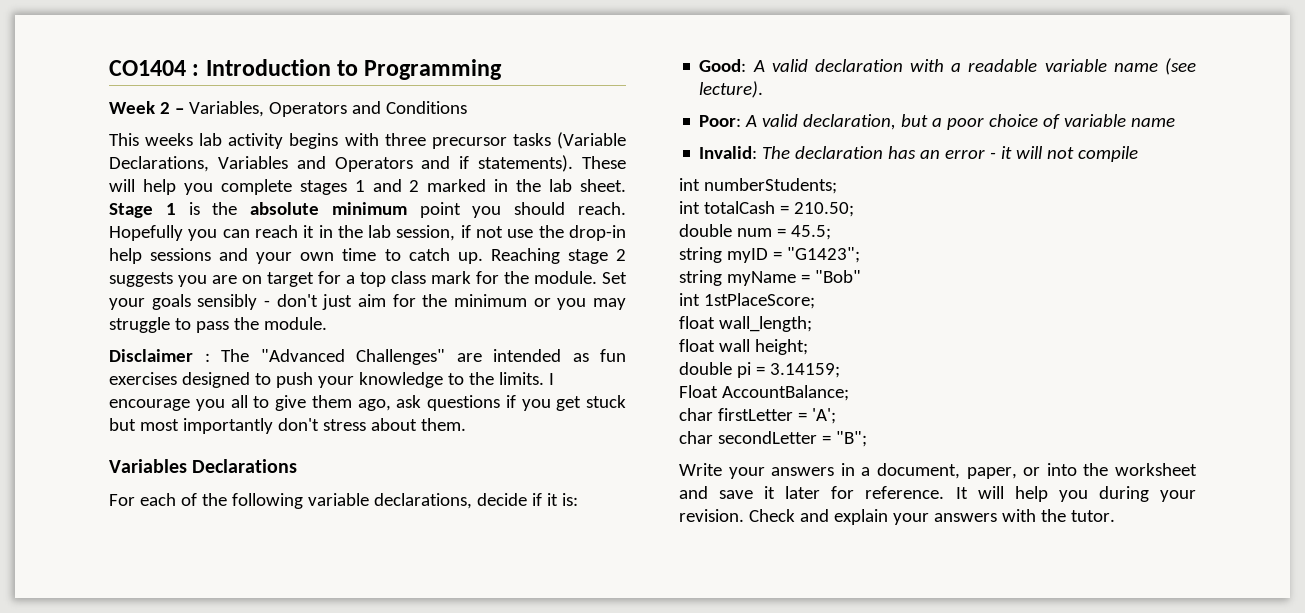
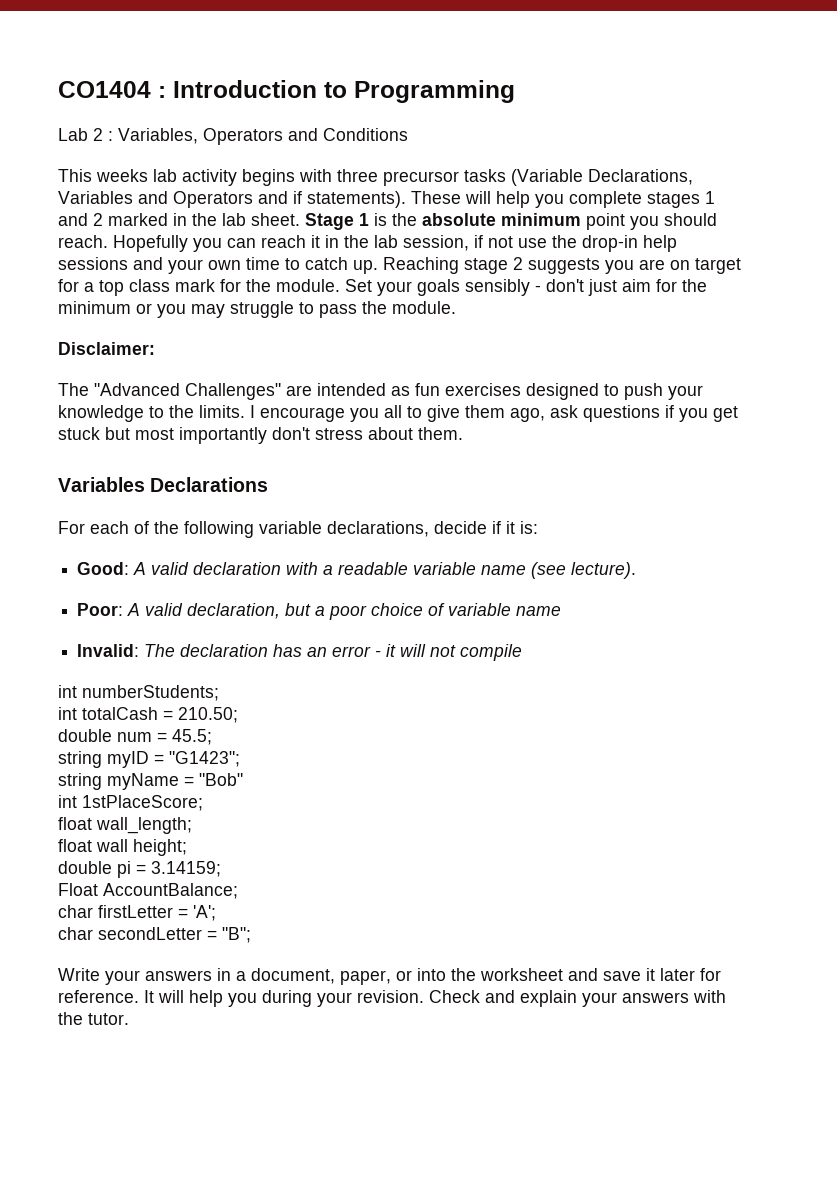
- Week 2 – Variables, Operators and Conditions
+ Lab 2 : Variables, Operators and Conditions
- Disclaimer : The "Advanced Challenges" are intended as fun exercises designed to push your knowledge to the limits.
+ Disclaimer:
+ The "Advanced Challenges" are intended as fun exercises designed to push your knowledge to the limits.

